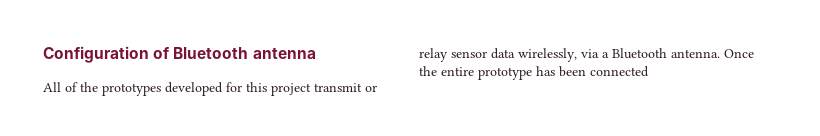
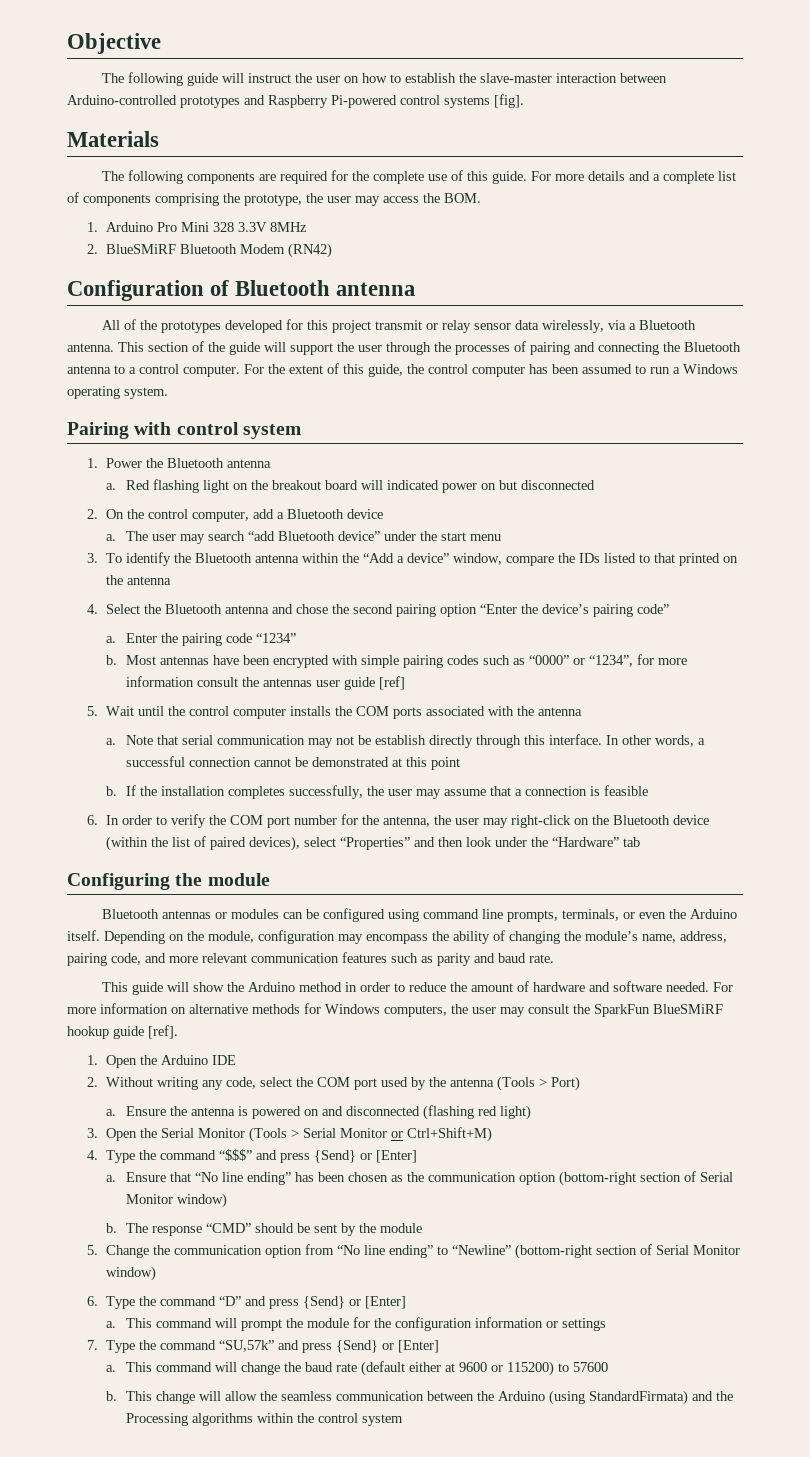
+ Objective
+ The following guide will instruct the user on how to establish the slave-master interaction between Arduino-controlled prototypes and Raspberry Pi-powered control systems [fig].
+ Materials
+ The following components are required for the complete use of this guide. For more details and a complete list of components comprising the prototype, the user may access the BOM.
+ 1. Arduino Pro Mini 328 3.3V 8MHz
+ 2. BlueSMiRF Bluetooth Modem (RN42)
- Once the entire prototype has been connected
+ This section of the guide will support the user through the processes of pairing and connecting the Bluetooth antenna to a control computer. For the extent of this guide, the control computer has been assumed to run a Windows operating system.
+ Pairing with control system
+ 1. Power the Bluetooth antenna
+ a. Red flashing light on the breakout board will indicated power on but disconnected
+ 2. On the control computer, add a Bluetooth device
+ a. The user may search “add Bluetooth device” under the start menu
+ 3. To identify the Bluetooth antenna within the “Add a device” window, compare the IDs listed to that printed on the antenna
+ 4. Select the Bluetooth antenna and chose the second pairing option “Enter the device’s pairing code”
+ a. Enter the pairing code “1234”
+ b. Most antennas have been encrypted with simple pairing codes such as “0000” or “1234”, for more information consult the antennas user guide [ref]
+ 5. Wait until the control computer installs the COM ports associated with the antenna
+ a. Note that serial communication may not be establish directly through this interface. In other words, a successful connection cannot be demonstrated at this point
+ b. If the installation completes successfully, the user may assume that a connection is feasible
+ 6. In order to verify the COM port number for the antenna, the user may right-click on the Bluetooth device (within the list of paired devices), select “Properties” and then look under the “Hardware” tab
+ Configuring the module
+ Bluetooth antennas or modules can be configured using command line prompts, terminals, or even the Arduino itself. Depending on the module, configuration may encompass the ability of changing the module’s name, address, pairing code, and more relevant communication features such as parity and baud rate.
+ This guide will show the Arduino method in order to reduce the amount of hardware and software needed. For more information on alternative methods for Windows computers, the user may consult the SparkFun BlueSMiRF hookup guide [ref].
+ 1. Open the Arduino IDE
+ 2. Without writing any code, select the COM port used by the antenna (Tools > Port)
+ a. Ensure the antenna is powered on and disconnected (flashing red light)
+ 3. Open the Serial Monitor (Tools > Serial Monitor or Ctrl+Shift+M)
+ 4. Type the command “$$$” and press {Send} or [Enter]
+ a. Ensure that “No line ending” has been chosen as the communication option (bottom-right section of Serial Monitor window)
+ b. The response “CMD” should be sent by the module
+ 5. Change the communication option from “No line ending” to “Newline” (bottom-right section of Serial Monitor window)
+ 6. Type the command “D” and press {Send} or [Enter]
+ a. This command will prompt the module for the configuration information or settings
+ 7. Type the command “SU,57k” and press {Send} or [Enter]
+ a. This command will change the baud rate (default either at 9600 or 115200) to 57600
+ b. This change will allow the seamless communication between the Arduino (using StandardFirmata) and the Processing algorithms within the control system

